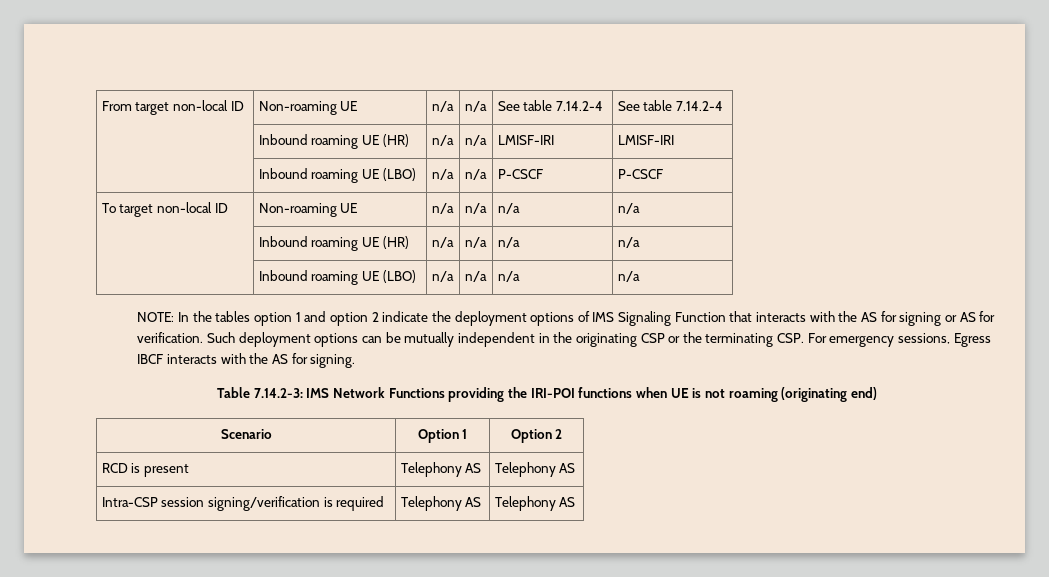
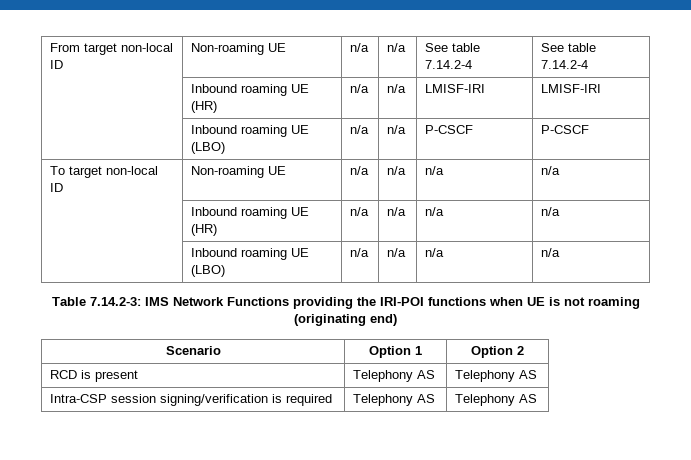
- NOTE: In the tables option 1 and option 2 indicate the deployment options of IMS Signaling Function that interacts with the AS for signing or AS for verification. Such deployment options can be mutually independent in the originating CSP or the terminating CSP. For emergency sessions, Egress IBCF interacts with the AS for signing.

